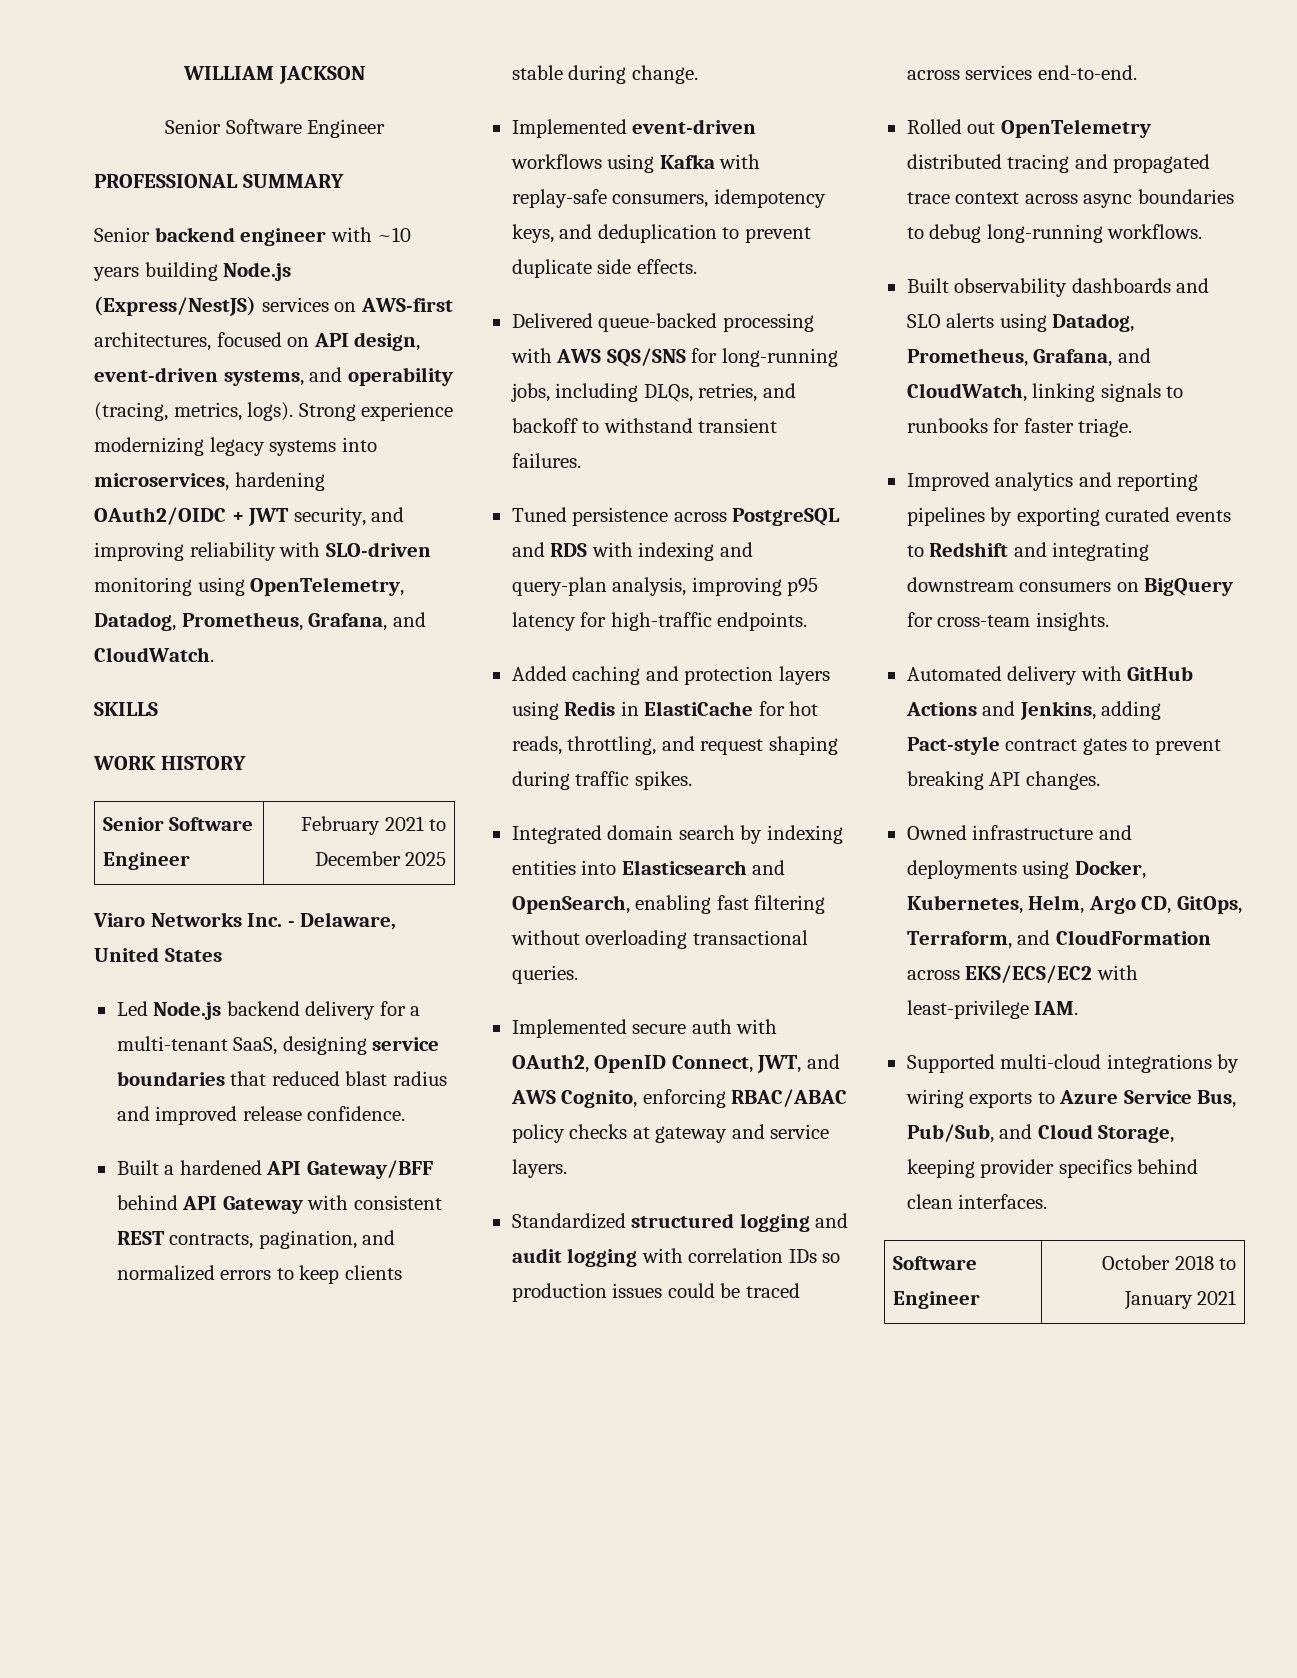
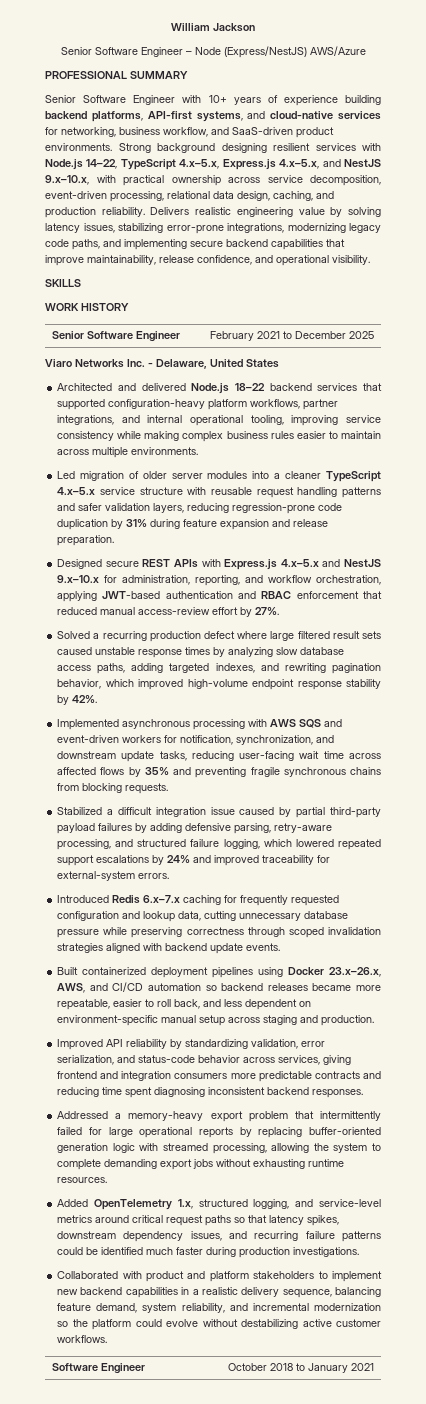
- WILLIAM JACKSON
- Senior Software Engineer
+ William Jackson
+ Senior Software Engineer – Node (Express/NestJS) AWS/Azure
- Senior backend engineer with ~10 years building Node.js (Express/NestJS) services on AWS-first architectures, focused on API design, event-driven systems, and operability (tracing, metrics, logs). Strong experience modernizing legacy systems into microservices, hardening OAuth2/OIDC + JWT security, and improving reliability with SLO-driven monitoring using OpenTelemetry, Datadog, Prometheus, Grafana, and CloudWatch.
+ Senior Software Engineer with 10+ years of experience building backend platforms, API-first systems, and cloud-native services for networking, business workflow, and SaaS-driven product environments. Strong background designing resilient services with Node.js 14–22, TypeScript 4.x–5.x, Express.js 4.x–5.x, and NestJS 9.x–10.x, with practical ownership across service decomposition, event-driven processing, relational data design, caching, and production reliability. Delivers realistic engineering value by solving latency issues, stabilizing error-prone integrations, modernizing legacy code paths, and implementing secure backend capabilities that improve maintainability, release confidence, and operational visibility.
- Led Node.js backend delivery for a multi-tenant SaaS, designing service boundaries that reduced blast radius and improved release confidence.
- Built a hardened API Gateway/BFF behind API Gateway with consistent REST contracts, pagination, and normalized errors to keep clients stable during change.
- Implemented event-driven workflows using Kafka with replay-safe consumers, idempotency keys, and deduplication to prevent duplicate side effects.
- Delivered queue-backed processing with AWS SQS/SNS for long-running jobs, including DLQs, retries, and backoff to withstand transient failures.
- Tuned persistence across PostgreSQL and RDS with indexing and query-plan analysis, improving p95 latency for high-traffic endpoints.
- Added caching and protection layers using Redis in ElastiCache for hot reads, throttling, and request shaping during traffic spikes.
- Integrated domain search by indexing entities into Elasticsearch and OpenSearch, enabling fast filtering without overloading transactional queries.
- Implemented secure auth with OAuth2, OpenID Connect, JWT, and AWS Cognito, enforcing RBAC/ABAC policy checks at gateway and service layers.
- Standardized structured logging and audit logging with correlation IDs so production issues could be traced across services end-to-end.
- Rolled out OpenTelemetry distributed tracing and propagated trace context across async boundaries to debug long-running workflows.
- Built observability dashboards and SLO alerts using Datadog, Prometheus, Grafana, and CloudWatch, linking signals to runbooks for faster triage.
- Improved analytics and reporting pipelines by exporting curated events to Redshift and integrating downstream consumers on BigQuery for cross-team insights.
- Automated delivery with GitHub Actions and Jenkins, adding Pact-style contract gates to prevent breaking API changes.
- Owned infrastructure and deployments using Docker, Kubernetes, Helm, Argo CD, GitOps, Terraform, and CloudFormation across EKS/ECS/EC2 with least-privilege IAM.
- Supported multi-cloud integrations by wiring exports to Azure Service Bus, Pub/Sub, and Cloud Storage, keeping provider specifics behind clean interfaces.
+ Architected and delivered Node.js 18–22 backend services that supported configuration-heavy platform workflows, partner integrations, and internal operational tooling, improving service consistency while making complex business rules easier to maintain across multiple environments.
+ Led migration of older server modules into a cleaner TypeScript 4.x–5.x service structure with reusable request handling patterns and safer validation layers, reducing regression-prone code duplication by 31% during feature expansion and release preparation.
+ Designed secure REST APIs with Express.js 4.x–5.x and NestJS 9.x–10.x for administration, reporting, and workflow orchestration, applying JWT-based authentication and RBAC enforcement that reduced manual access-review effort by 27%.
+ Solved a recurring production defect where large filtered result sets caused unstable response times by analyzing slow database access paths, adding targeted indexes, and rewriting pagination behavior, which improved high-volume endpoint response stability by 42%.
+ Implemented asynchronous processing with AWS SQS and event-driven workers for notification, synchronization, and downstream update tasks, reducing user-facing wait time across affected flows by 35% and preventing fragile synchronous chains from blocking requests.
+ Stabilized a difficult integration issue caused by partial third-party payload failures by adding defensive parsing, retry-aware processing, and structured failure logging, which lowered repeated support escalations by 24% and improved traceability for external-system errors.
+ Introduced Redis 6.x–7.x caching for frequently requested configuration and lookup data, cutting unnecessary database pressure while preserving correctness through scoped invalidation strategies aligned with backend update events.
+ Built containerized deployment pipelines using Docker 23.x–26.x, AWS, and CI/CD automation so backend releases became more repeatable, easier to roll back, and less dependent on environment-specific manual setup across staging and production.
+ Improved API reliability by standardizing validation, error serialization, and status-code behavior across services, giving frontend and integration consumers more predictable contracts and reducing time spent diagnosing inconsistent backend responses.
+ Addressed a memory-heavy export problem that intermittently failed for large operational reports by replacing buffer-oriented generation logic with streamed processing, allowing the system to complete demanding export jobs without exhausting runtime resources.
+ Added OpenTelemetry 1.x, structured logging, and service-level metrics around critical request paths so that latency spikes, downstream dependency issues, and recurring failure patterns could be identified much faster during production investigations.
+ Collaborated with product and platform stakeholders to implement new backend capabilities in a realistic delivery sequence, balancing feature demand, system reliability, and incremental modernization so the platform could evolve without destabilizing active customer workflows.

